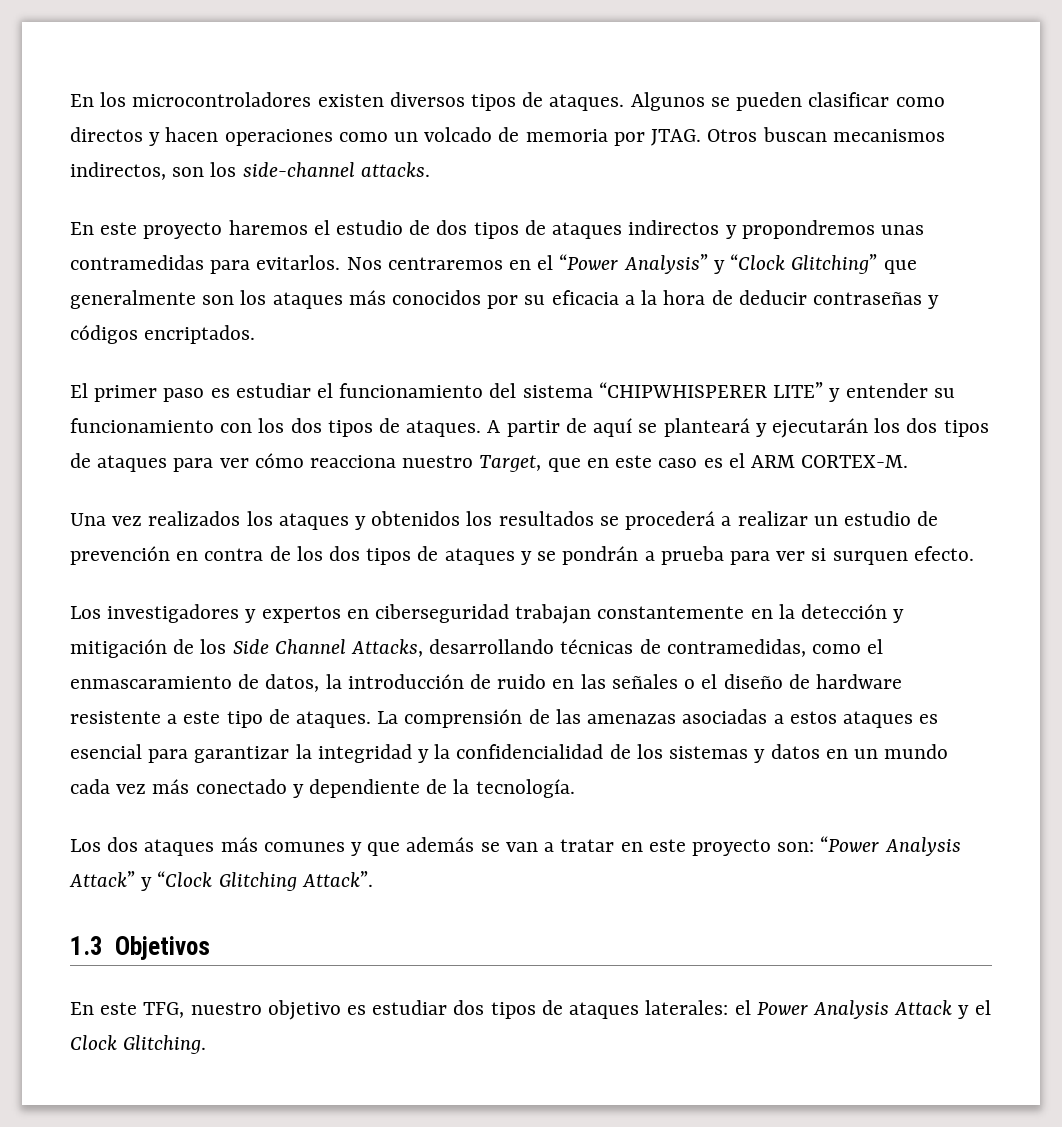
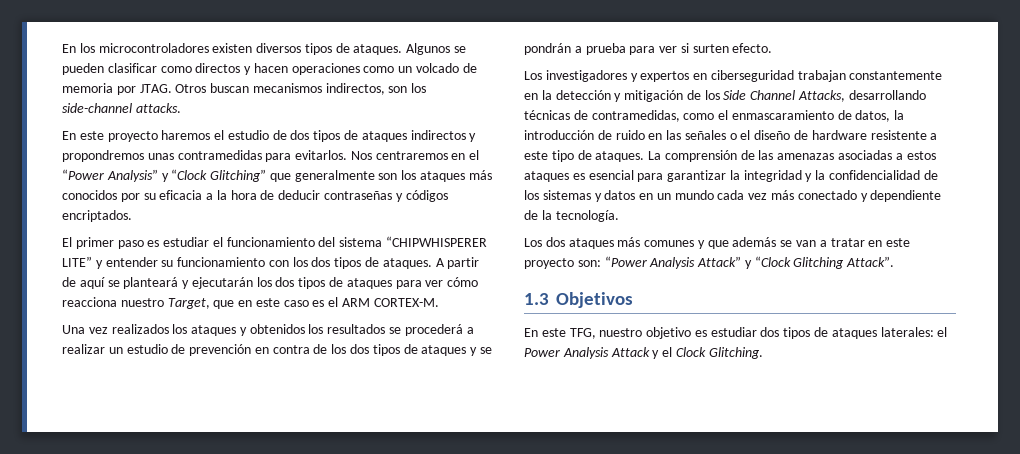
- Una vez realizados los ataques y obtenidos los resultados se procederá a realizar un estudio de prevención en contra de los dos tipos de ataques y se pondrán a prueba para ver si surquen efecto.
+ Una vez realizados los ataques y obtenidos los resultados se procederá a realizar un estudio de prevención en contra de los dos tipos de ataques y se pondrán a prueba para ver si surten efecto.

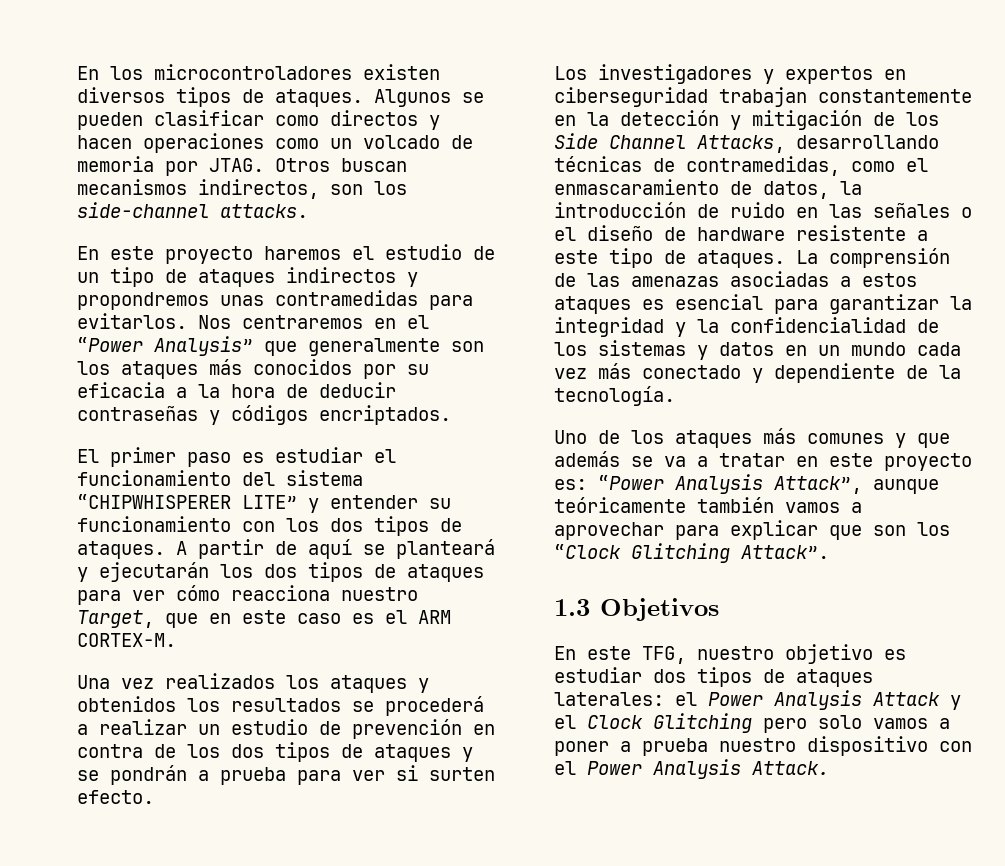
- En este proyecto haremos el estudio de dos tipos de ataques indirectos y propondremos unas contramedidas para evitarlos.
+ En este proyecto haremos el estudio de un tipo de ataques indirectos y propondremos unas contramedidas para evitarlos.
- Nos centraremos en el “Power Analysis” y “Clock Glitching” que generalmente son los ataques más conocidos por su eficacia a la hora de deducir contraseñas y códigos encriptados.
+ Nos centraremos en el “Power Analysis” que generalmente son los ataques más conocidos por su eficacia a la hora de deducir contraseñas y códigos encriptados.
- Los dos ataques más comunes y que además se van a tratar en este proyecto son: “Power Analysis Attack” y “Clock Glitching Attack”.
+ Uno de los ataques más comunes y que además se va a tratar en este proyecto es: “Power Analysis Attack”, aunque teóricamente también vamos a aprovechar para explicar que son los “Clock Glitching Attack”.
- En este TFG, nuestro objetivo es estudiar dos tipos de ataques laterales: el Power Analysis Attack y el Clock Glitching.
+ En este TFG, nuestro objetivo es estudiar dos tipos de ataques laterales: el Power Analysis Attack y el Clock Glitching pero solo vamos a poner a prueba nuestro dispositivo con el Power Analysis Attack.

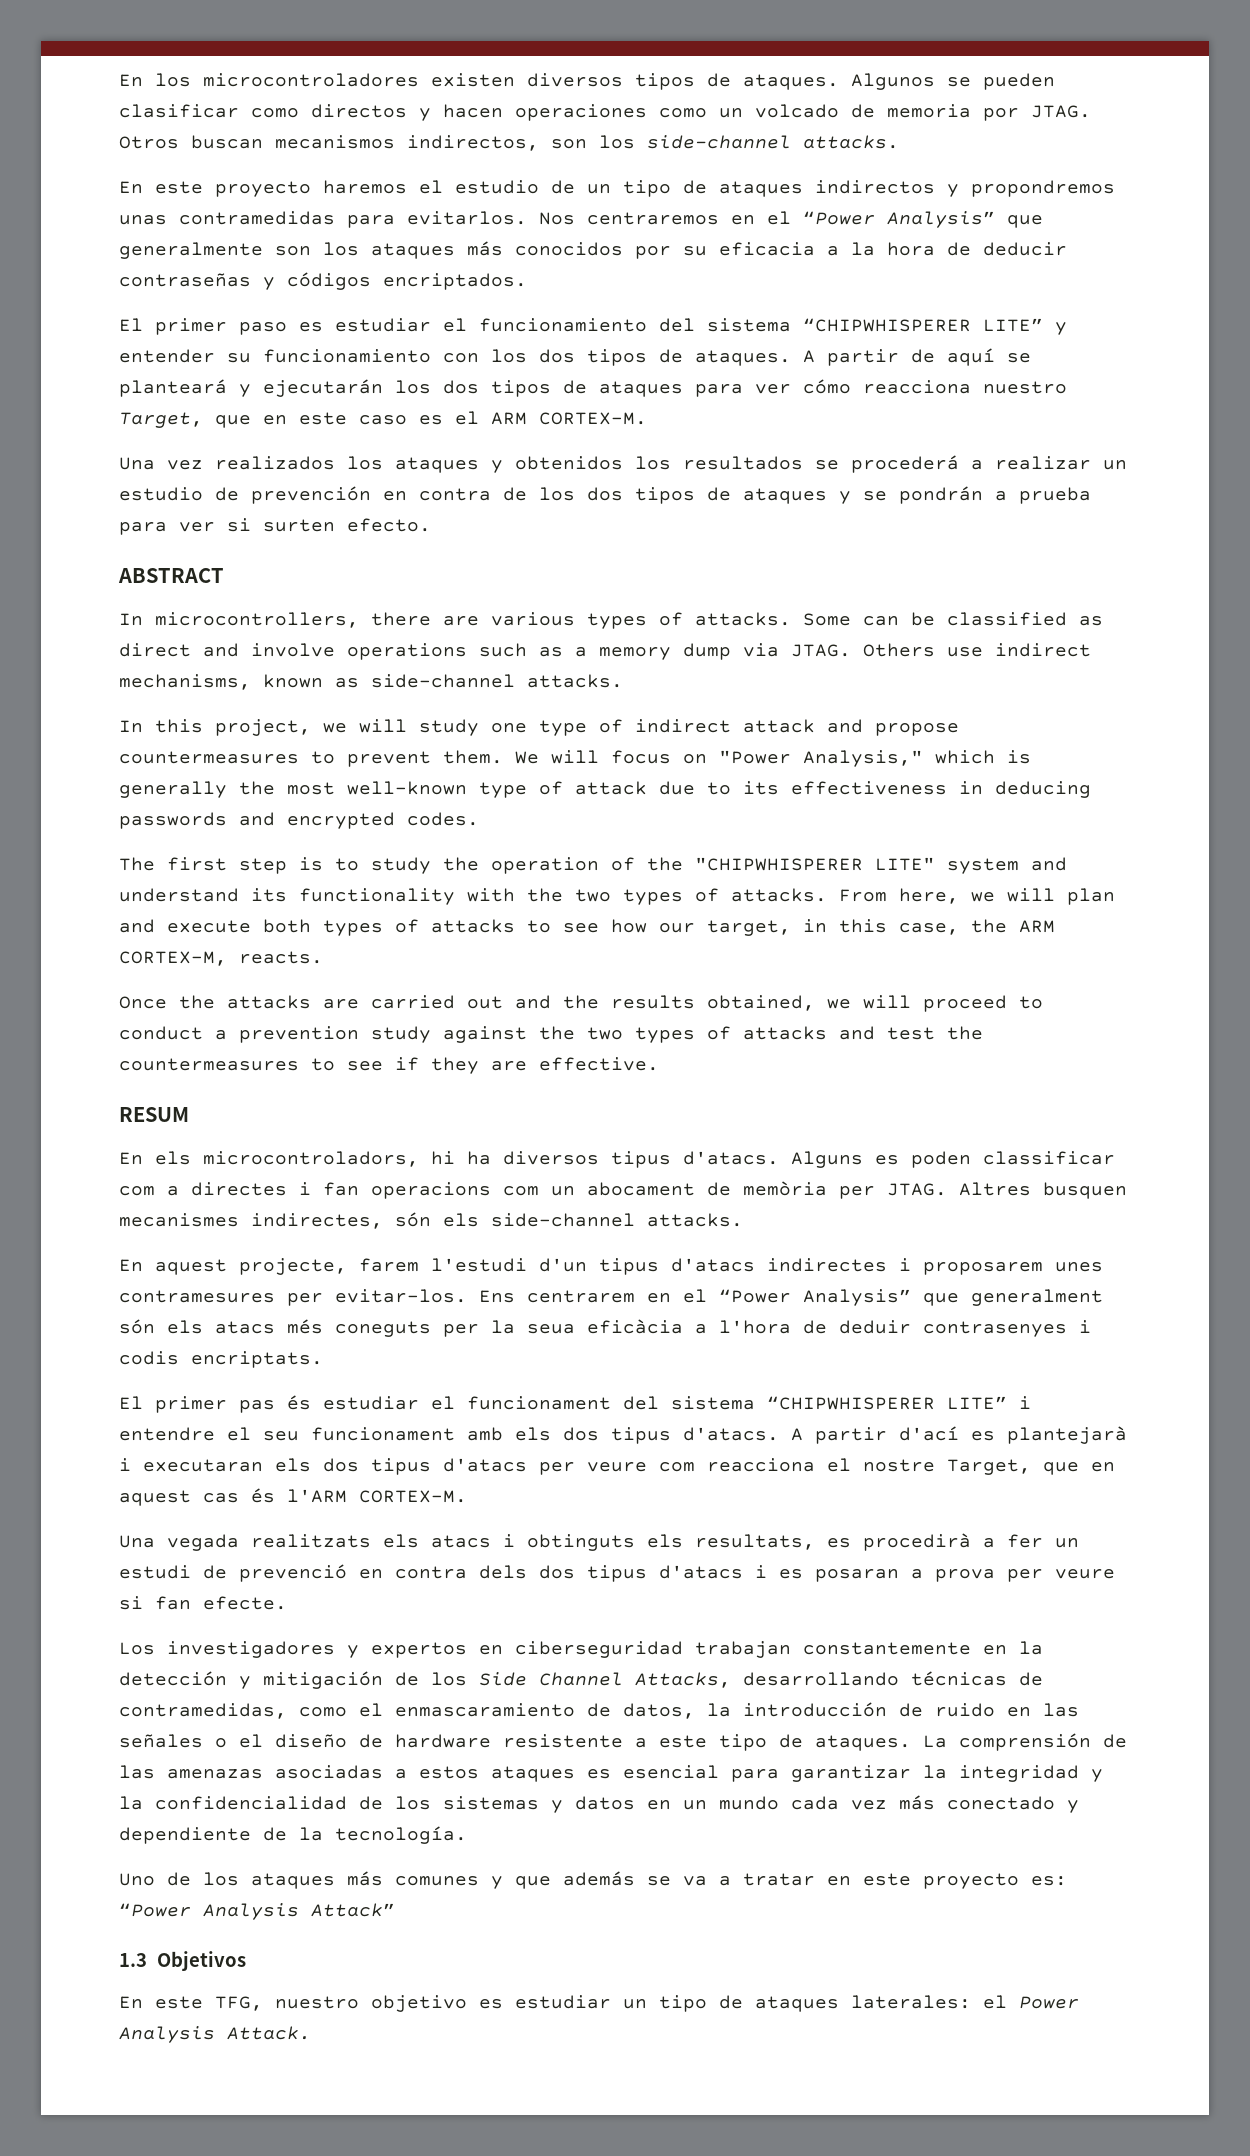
+ ABSTRACT
+ In microcontrollers, there are various types of attacks. Some can be classified as direct and involve operations such as a memory dump via JTAG. Others use indirect mechanisms, known as side-channel attacks.
+ In this project, we will study one type of indirect attack and propose countermeasures to prevent them. We will focus on "Power Analysis," which is generally the most well-known type of attack due to its effectiveness in deducing passwords and encrypted codes.
+ The first step is to study the operation of the "CHIPWHISPERER LITE" system and understand its functionality with the two types of attacks. From here, we will plan and execute both types of attacks to see how our target, in this case, the ARM CORTEX-M, reacts.
+ Once the attacks are carried out and the results obtained, we will proceed to conduct a prevention study against the two types of attacks and test the countermeasures to see if they are effective.
+ RESUM
+ En els microcontroladors, hi ha diversos tipus d'atacs. Alguns es poden classificar com a directes i fan operacions com un abocament de memòria per JTAG. Altres busquen mecanismes indirectes, són els side-channel attacks.
+ En aquest projecte, farem l'estudi d'un tipus d'atacs indirectes i proposarem unes contramesures per evitar-los. Ens centrarem en el “Power Analysis” que generalment són els atacs més coneguts per la seua eficàcia a l'hora de deduir contrasenyes i codis encriptats.
+ El primer pas és estudiar el funcionament del sistema “CHIPWHISPERER LITE” i entendre el seu funcionament amb els dos tipus d'atacs. A partir d'ací es plantejarà i executaran els dos tipus d'atacs per veure com reacciona el nostre Target, que en aquest cas és l'ARM CORTEX-M.
+ Una vegada realitzats els atacs i obtinguts els resultats, es procedirà a fer un estudi de prevenció en contra dels dos tipus d'atacs i es posaran a prova per veure si fan efecte.
- Uno de los ataques más comunes y que además se va a tratar en este proyecto es: “Power Analysis Attack”, aunque teóricamente también vamos a aprovechar para explicar que son los “Clock Glitching Attack”.
+ Uno de los ataques más comunes y que además se va a tratar en este proyecto es: “Power Analysis Attack”
- En este TFG, nuestro objetivo es estudiar dos tipos de ataques laterales: el Power Analysis Attack y el Clock Glitching pero solo vamos a poner a prueba nuestro dispositivo con el Power Analysis Attack.
+ En este TFG, nuestro objetivo es estudiar un tipo de ataques laterales: el Power Analysis Attack.

